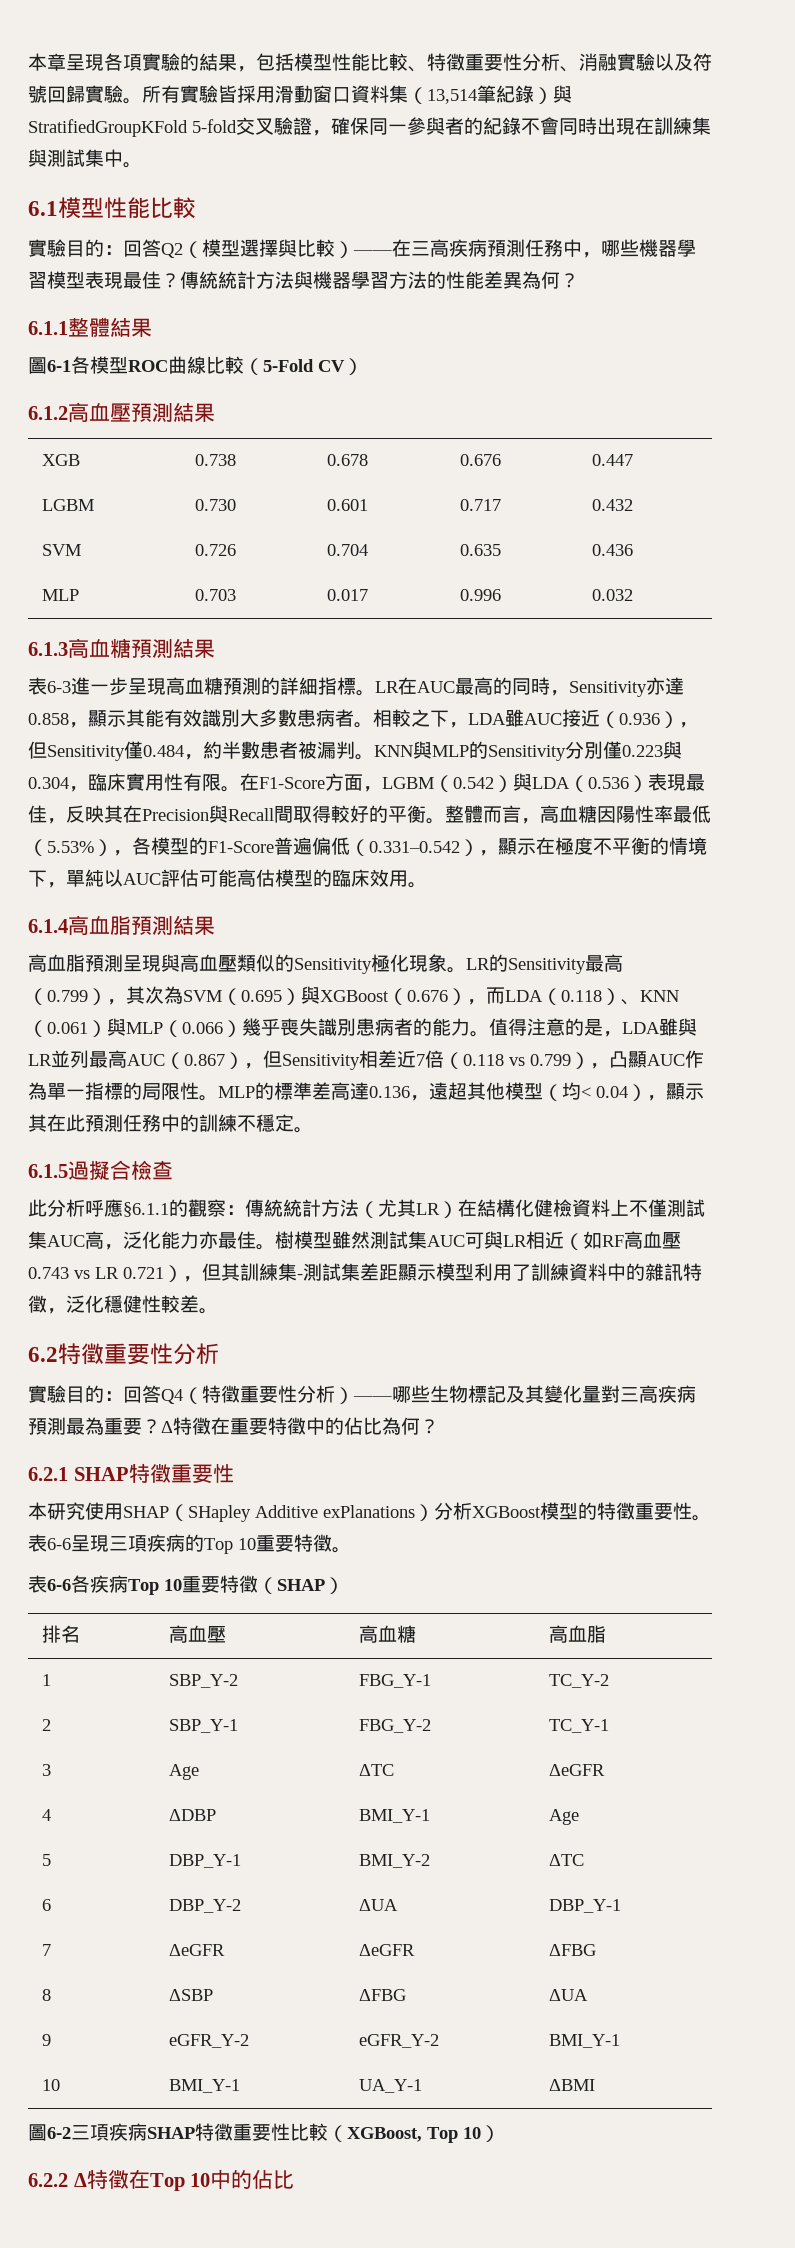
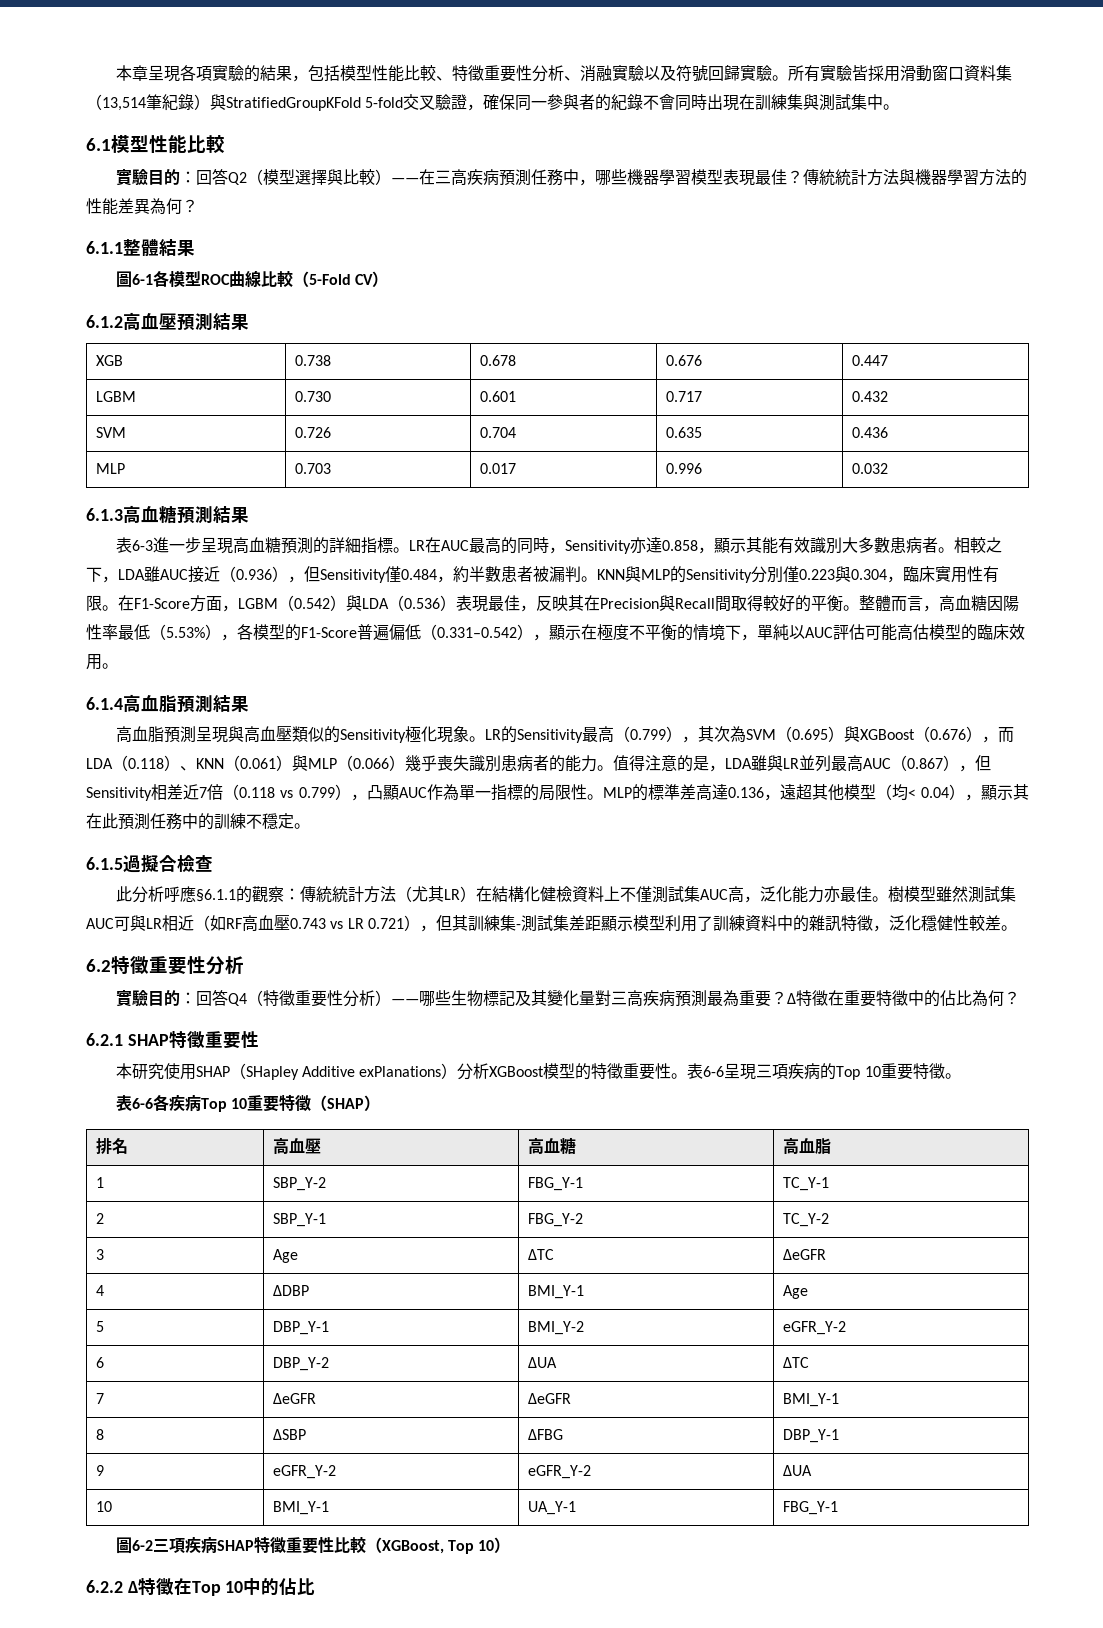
- 1 | SBP_Y-2 | FBG_Y-1 | TC_Y-2
+ 1 | SBP_Y-2 | FBG_Y-1 | TC_Y-1
- 2 | SBP_Y-1 | FBG_Y-2 | TC_Y-1
+ 2 | SBP_Y-1 | FBG_Y-2 | TC_Y-2
- 5 | DBP_Y-1 | BMI_Y-2 | ΔTC
+ 5 | DBP_Y-1 | BMI_Y-2 | eGFR_Y-2
- 6 | DBP_Y-2 | ΔUA | DBP_Y-1
+ 6 | DBP_Y-2 | ΔUA | ΔTC
- 7 | ΔeGFR | ΔeGFR | ΔFBG
+ 7 | ΔeGFR | ΔeGFR | BMI_Y-1
- 8 | ΔSBP | ΔFBG | ΔUA
+ 8 | ΔSBP | ΔFBG | DBP_Y-1
- 9 | eGFR_Y-2 | eGFR_Y-2 | BMI_Y-1
+ 9 | eGFR_Y-2 | eGFR_Y-2 | ΔUA
- 10 | BMI_Y-1 | UA_Y-1 | ΔBMI
+ 10 | BMI_Y-1 | UA_Y-1 | FBG_Y-1

